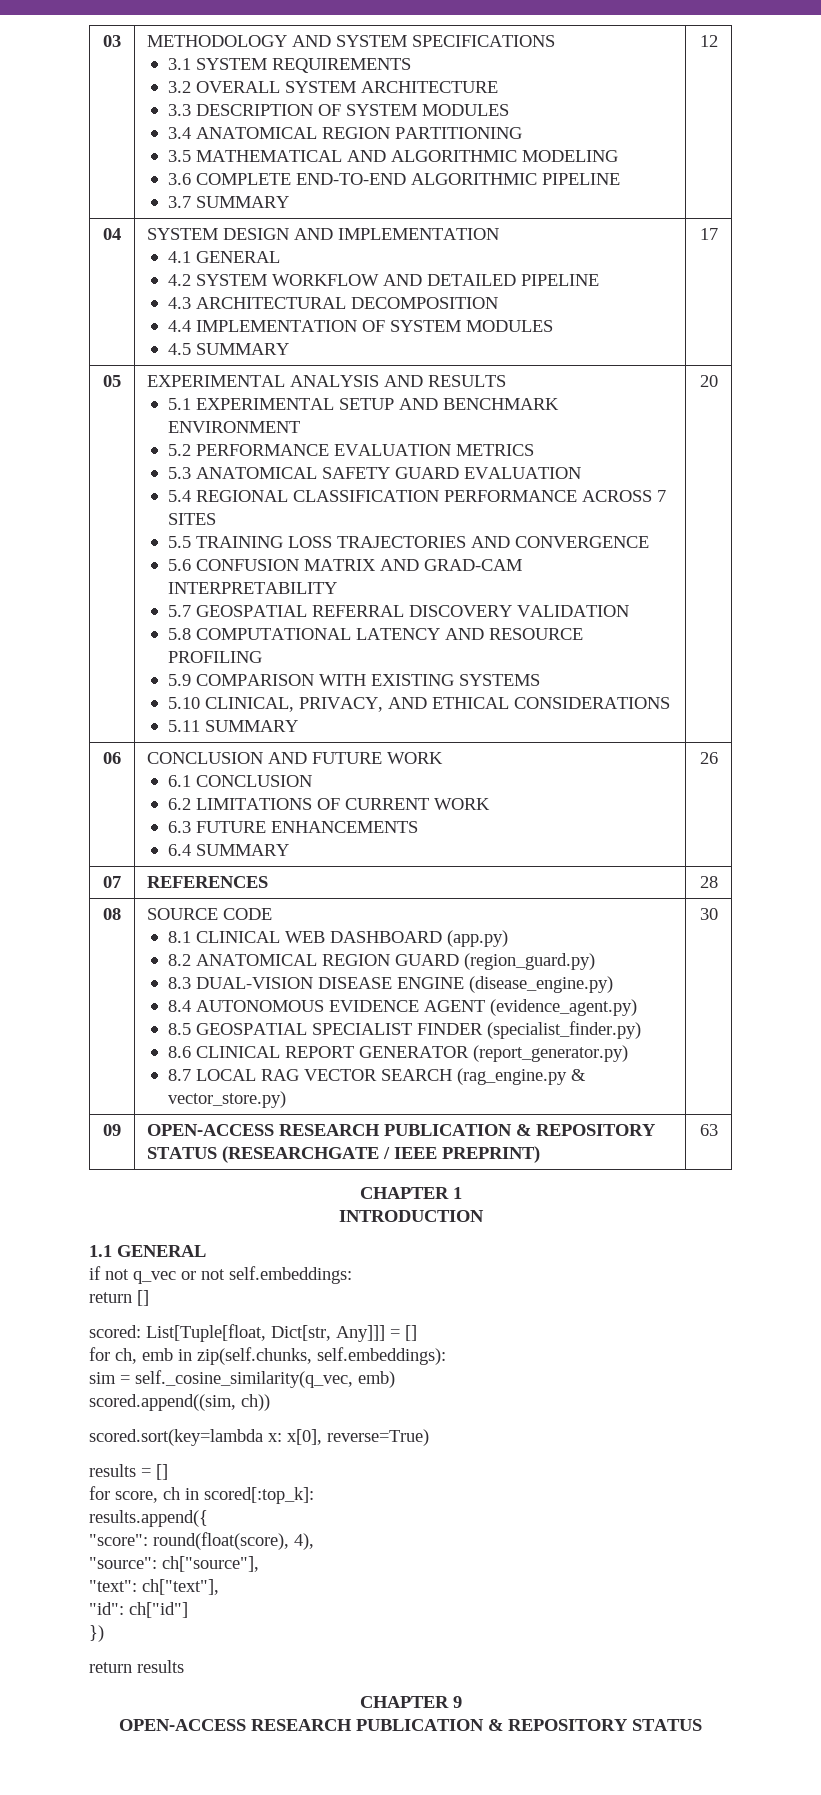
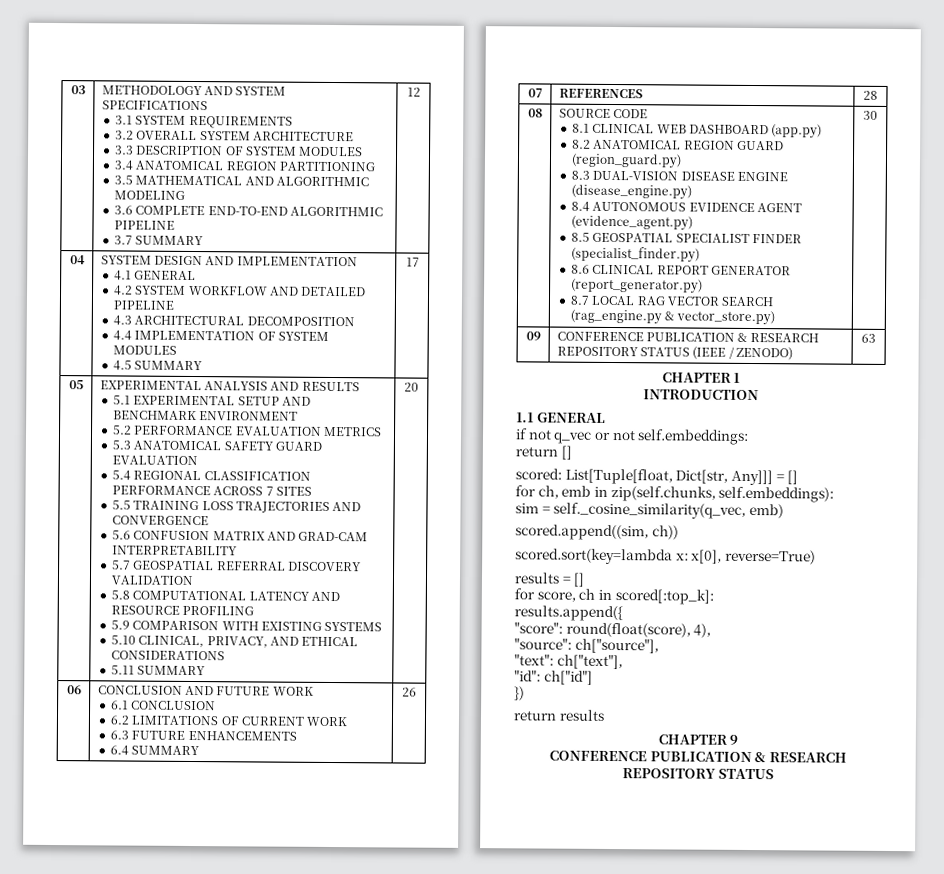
- 09 | OPEN-ACCESS RESEARCH PUBLICATION & REPOSITORY STATUS (RESEARCHGATE / IEEE PREPRINT) | 63
+ 09 | CONFERENCE PUBLICATION & RESEARCH REPOSITORY STATUS (IEEE / ZENODO) | 63
  CHAPTER 9
- OPEN-ACCESS RESEARCH PUBLICATION & REPOSITORY STATUS
+ CONFERENCE PUBLICATION & RESEARCH REPOSITORY STATUS

